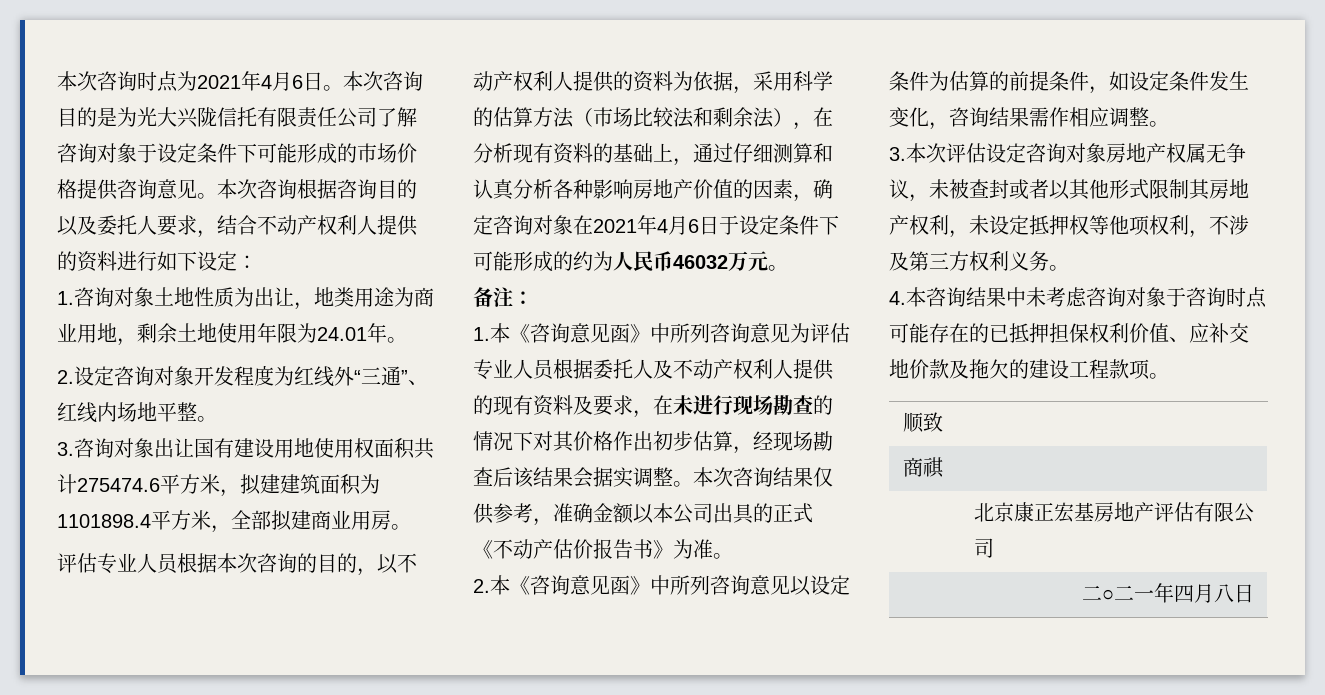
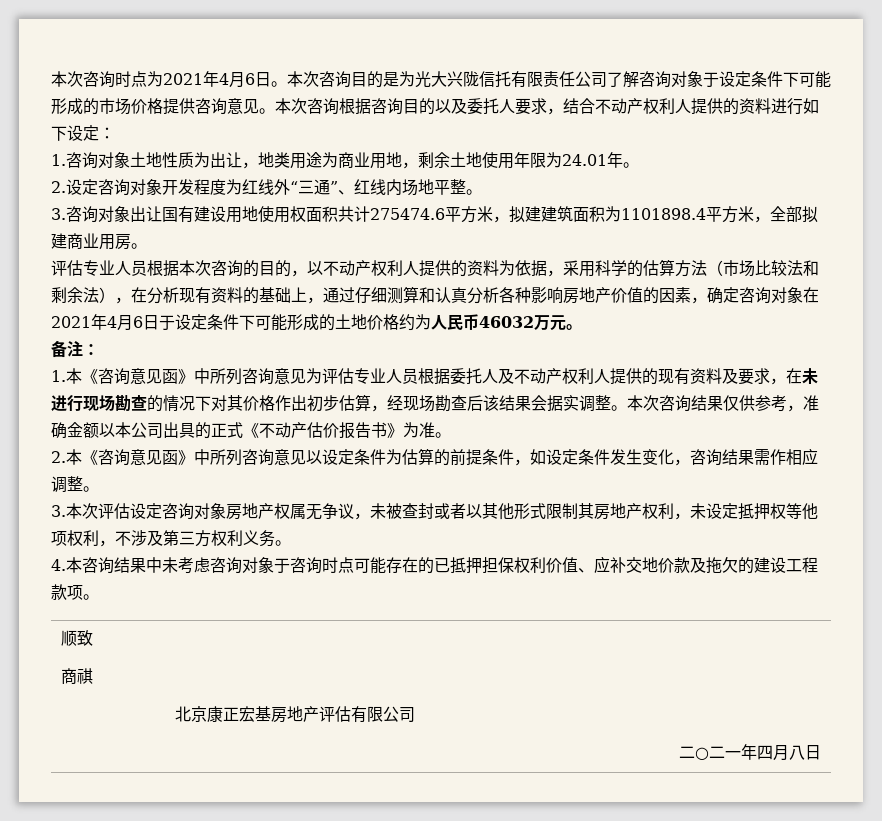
- 评估专业人员根据本次咨询的目的，以不动产权利人提供的资料为依据，采用科学的估算方法（市场比较法和剩余法），在分析现有资料的基础上，通过仔细测算和认真分析各种影响房地产价值的因素，确定咨询对象在2021年4月6日于设定条件下可能形成的约为人民币46032万元。
+ 评估专业人员根据本次咨询的目的，以不动产权利人提供的资料为依据，采用科学的估算方法（市场比较法和剩余法），在分析现有资料的基础上，通过仔细测算和认真分析各种影响房地产价值的因素，确定咨询对象在2021年4月6日于设定条件下可能形成的土地价格约为人民币46032万元。

